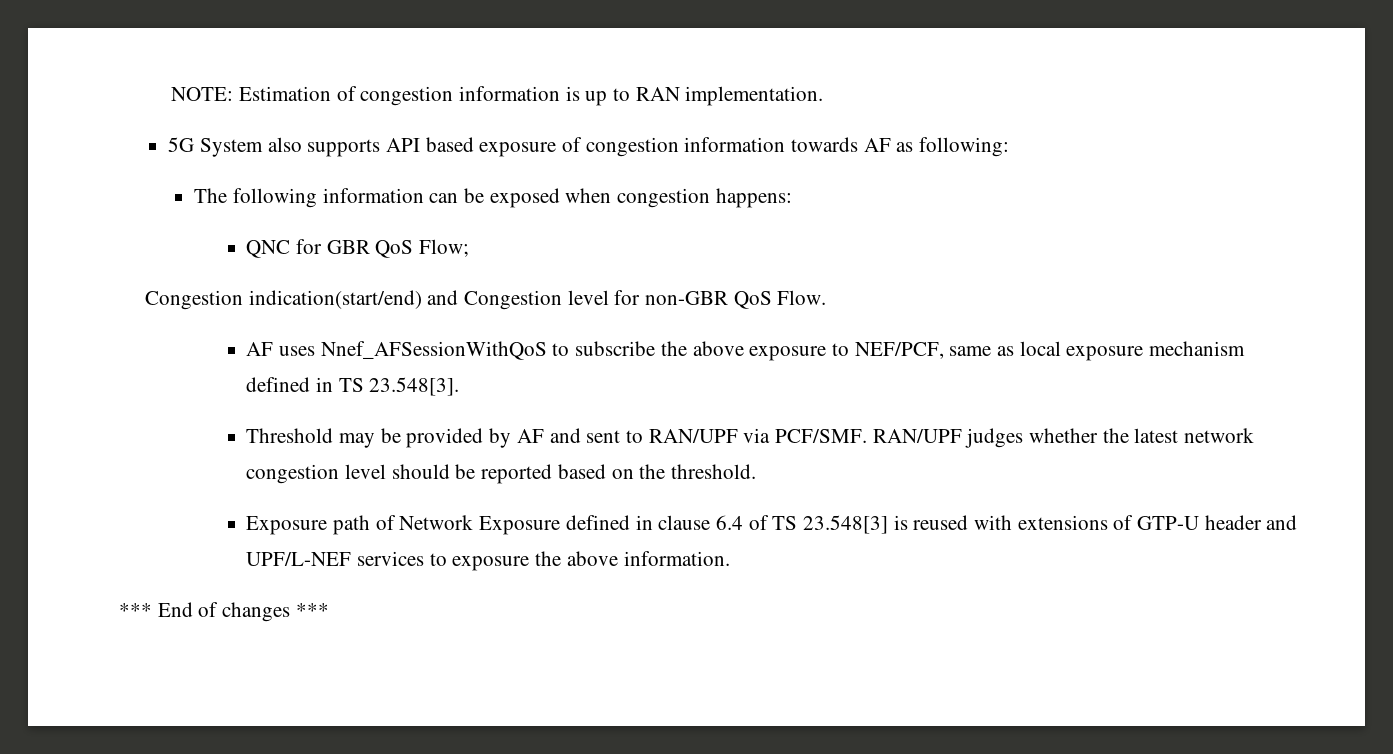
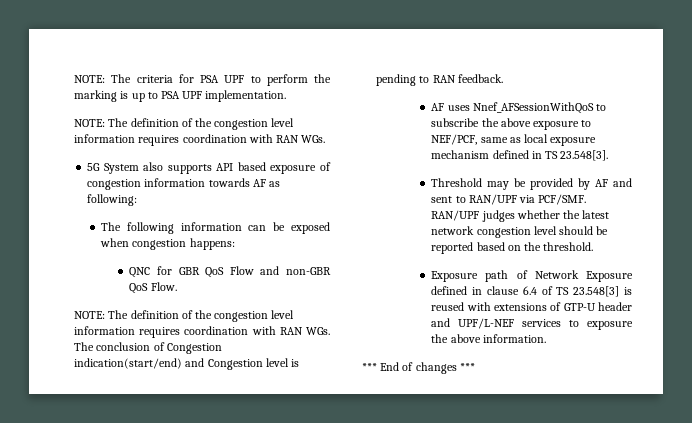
- NOTE: Estimation of congestion information is up to RAN implementation.
+ NOTE: The criteria for PSA UPF to perform the marking is up to PSA UPF implementation.
+ NOTE: The definition of the congestion level information requires coordination with RAN WGs.
- QNC for GBR QoS Flow;
- Congestion indication(start/end) and Congestion level for non-GBR QoS Flow.
+ QNC for GBR QoS Flow and non-GBR QoS Flow.
+ NOTE: The definition of the congestion level information requires coordination with RAN WGs. The conclusion of Congestion indication(start/end) and Congestion level is pending to RAN feedback.

